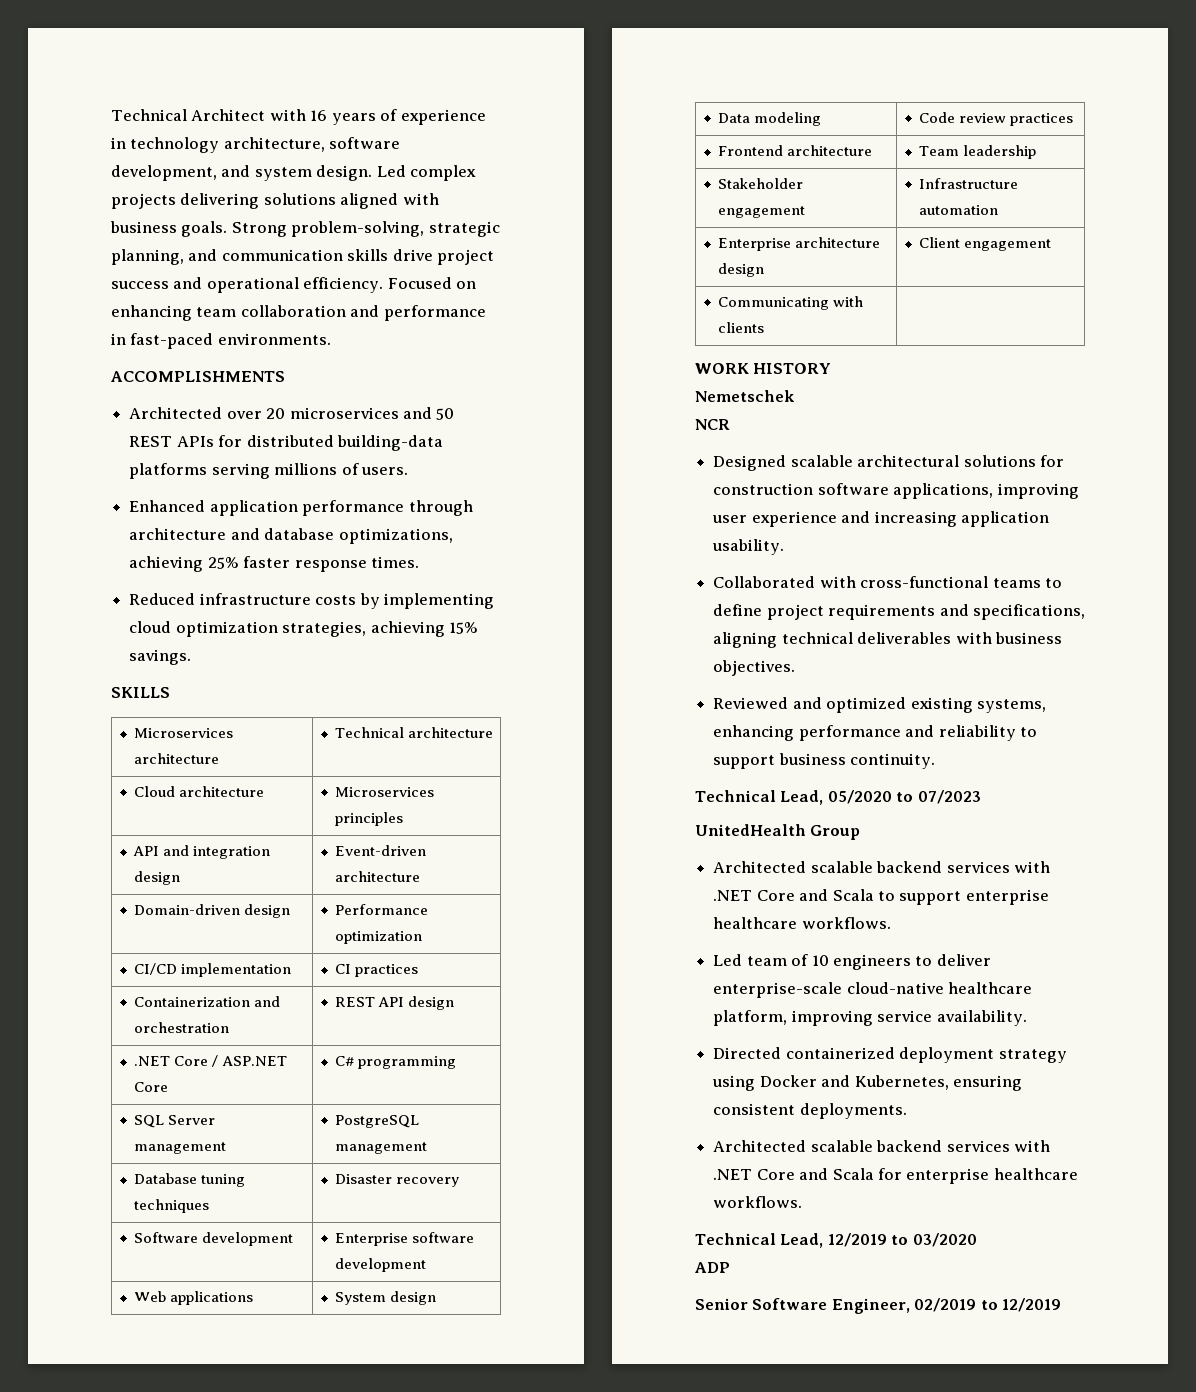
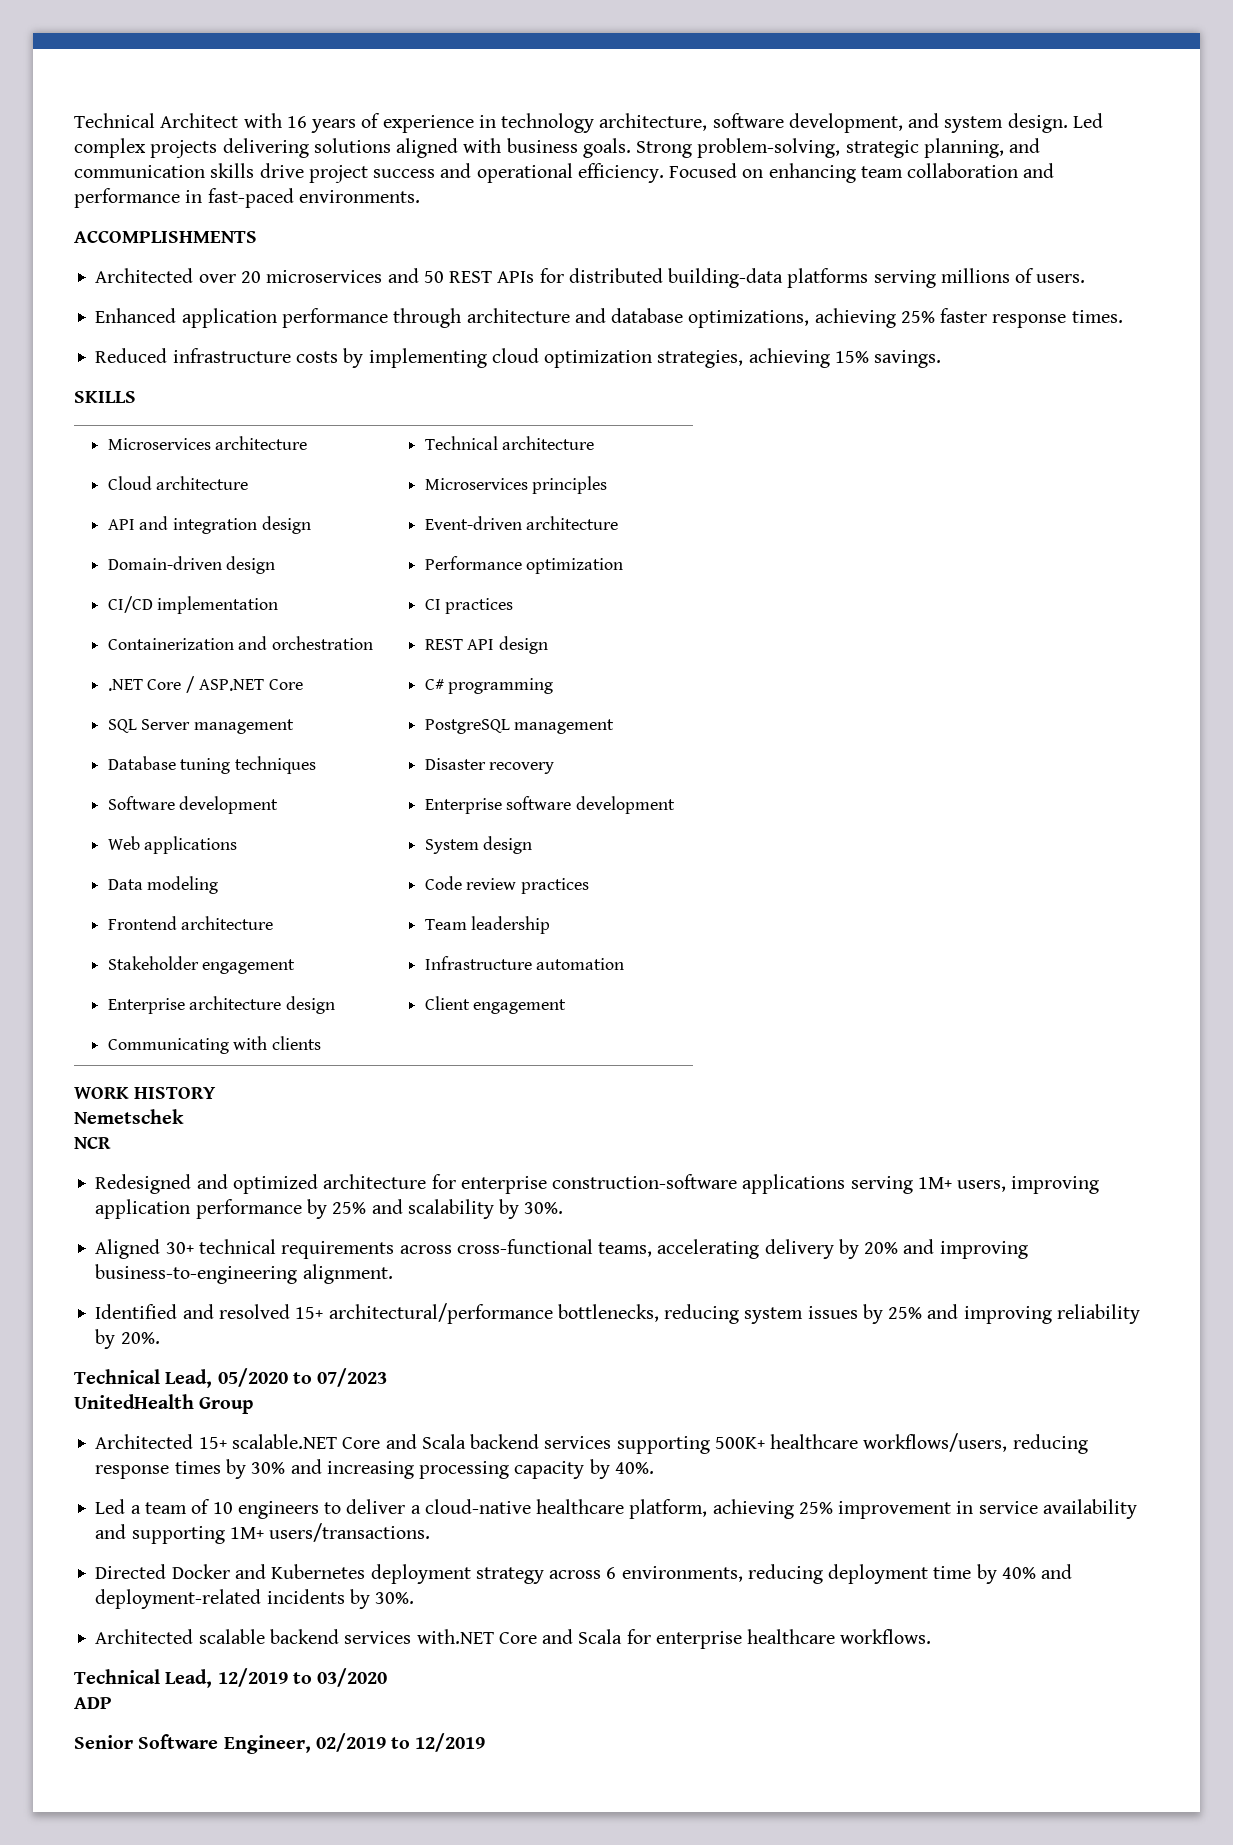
- Designed scalable architectural solutions for construction software applications, improving user experience and increasing application usability.
- Collaborated with cross-functional teams to define project requirements and specifications, aligning technical deliverables with business objectives.
- Reviewed and optimized existing systems, enhancing performance and reliability to support business continuity.
+ Redesigned and optimized architecture for enterprise construction-software applications serving 1M+ users, improving application performance by 25% and scalability by 30%.
+ Aligned 30+ technical requirements across cross-functional teams, accelerating delivery by 20% and improving business-to-engineering alignment.
+ Identified and resolved 15+ architectural/performance bottlenecks, reducing system issues by 25% and improving reliability by 20%.
- Architected scalable backend services with .NET Core and Scala to support enterprise healthcare workflows.
- Led team of 10 engineers to deliver enterprise-scale cloud-native healthcare platform, improving service availability.
- Directed containerized deployment strategy using Docker and Kubernetes, ensuring consistent deployments.
- Architected scalable backend services with .NET Core and Scala for enterprise healthcare workflows.
+ Architected 15+ scalable.NET Core and Scala backend services supporting 500K+ healthcare workflows/users, reducing response times by 30% and increasing processing capacity by 40%.
+ Led a team of 10 engineers to deliver a cloud-native healthcare platform, achieving 25% improvement in service availability and supporting 1M+ users/transactions.
+ Directed Docker and Kubernetes deployment strategy across 6 environments, reducing deployment time by 40% and deployment-related incidents by 30%.
+ Architected scalable backend services with.NET Core and Scala for enterprise healthcare workflows.

